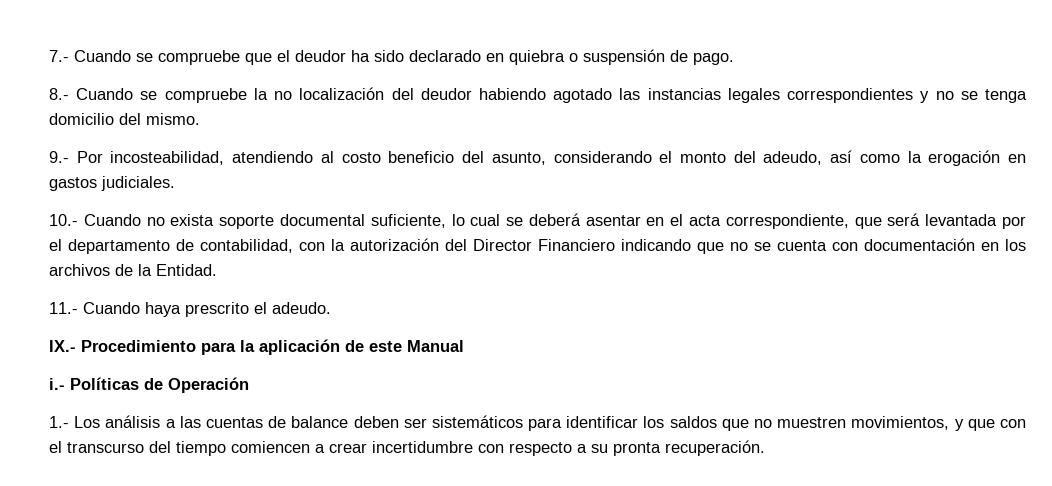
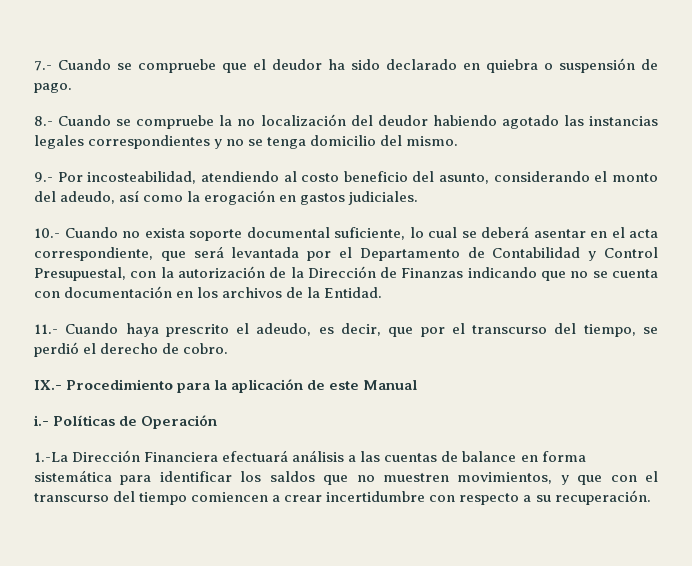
- 10.- Cuando no exista soporte documental suficiente, lo cual se deberá asentar en el acta correspondiente, que será levantada por el departamento de contabilidad, con la autorización del Director Financiero indicando que no se cuenta con documentación en los archivos de la Entidad.
+ 10.- Cuando no exista soporte documental suficiente, lo cual se deberá asentar en el acta correspondiente, que será levantada por el Departamento de Contabilidad y Control Presupuestal, con la autorización de la Dirección de Finanzas indicando que no se cuenta con documentación en los archivos de la Entidad.
- 11.- Cuando haya prescrito el adeudo.
+ 11.- Cuando haya prescrito el adeudo, es decir, que por el transcurso del tiempo, se perdió el derecho de cobro.
- 1.- Los análisis a las cuentas de balance deben ser sistemáticos para identificar los saldos que no muestren movimientos, y que con el transcurso del tiempo comiencen a crear incertidumbre con respecto a su pronta recuperación.
+ 1.-La Dirección Financiera efectuará análisis a las cuentas de balance en forma sistemática para identificar los saldos que no muestren movimientos, y que con el transcurso del tiempo comiencen a crear incertidumbre con respecto a su recuperación.

